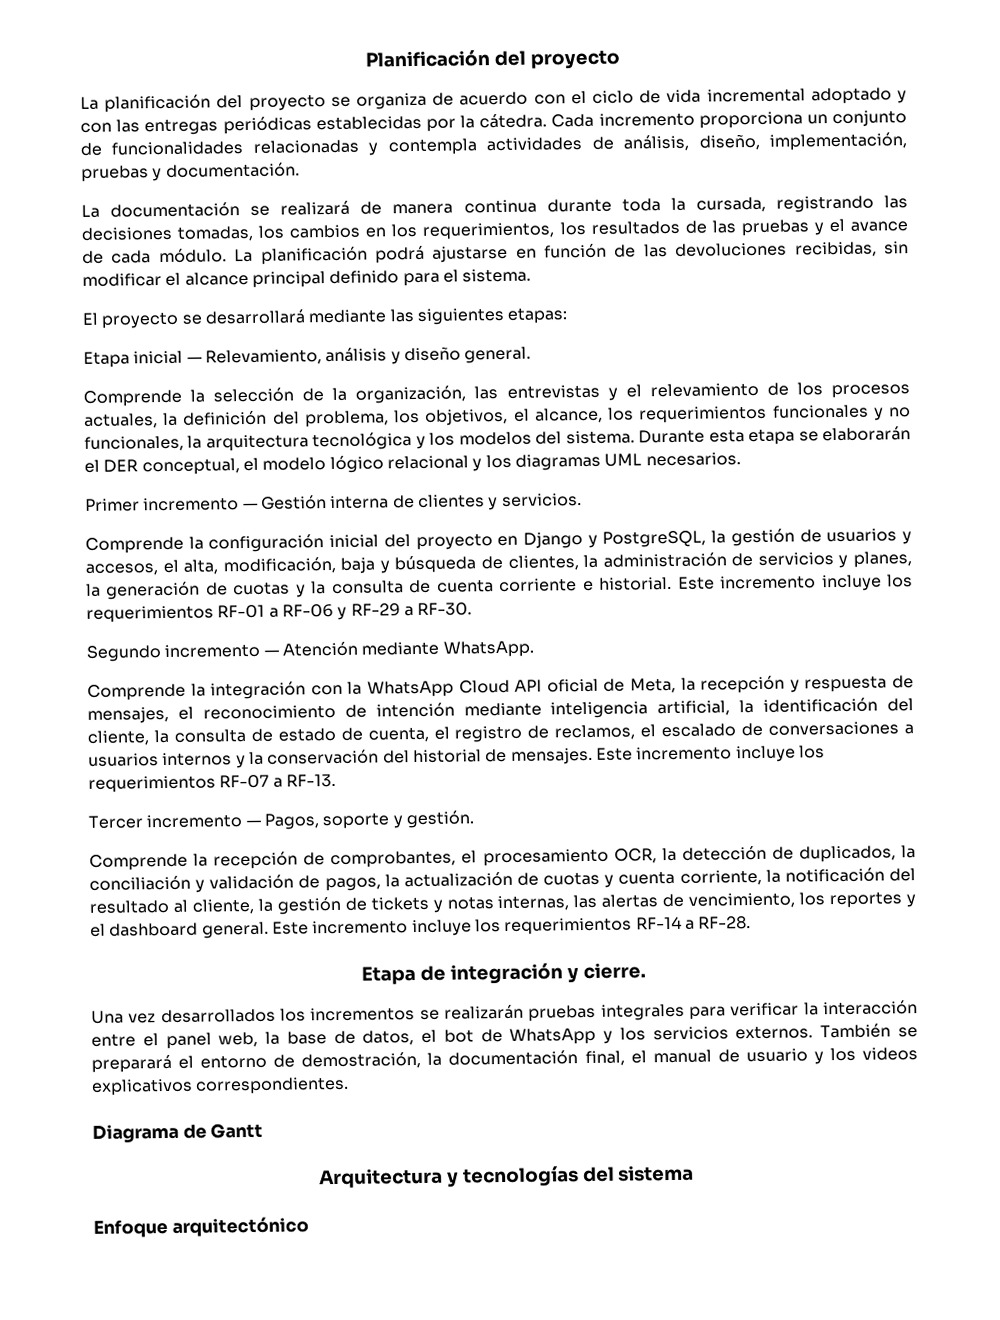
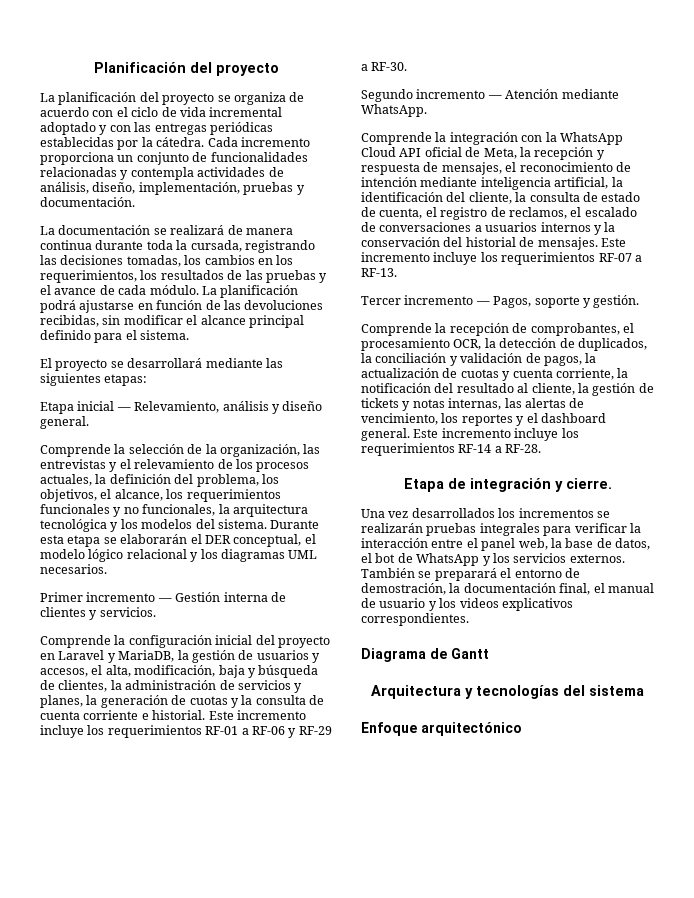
- Comprende la configuración inicial del proyecto en Django y PostgreSQL, la gestión de usuarios y accesos, el alta, modificación, baja y búsqueda de clientes, la administración de servicios y planes, la generación de cuotas y la consulta de cuenta corriente e historial.
+ Comprende la configuración inicial del proyecto en Laravel y MariaDB, la gestión de usuarios y accesos, el alta, modificación, baja y búsqueda de clientes, la administración de servicios y planes, la generación de cuotas y la consulta de cuenta corriente e historial.

